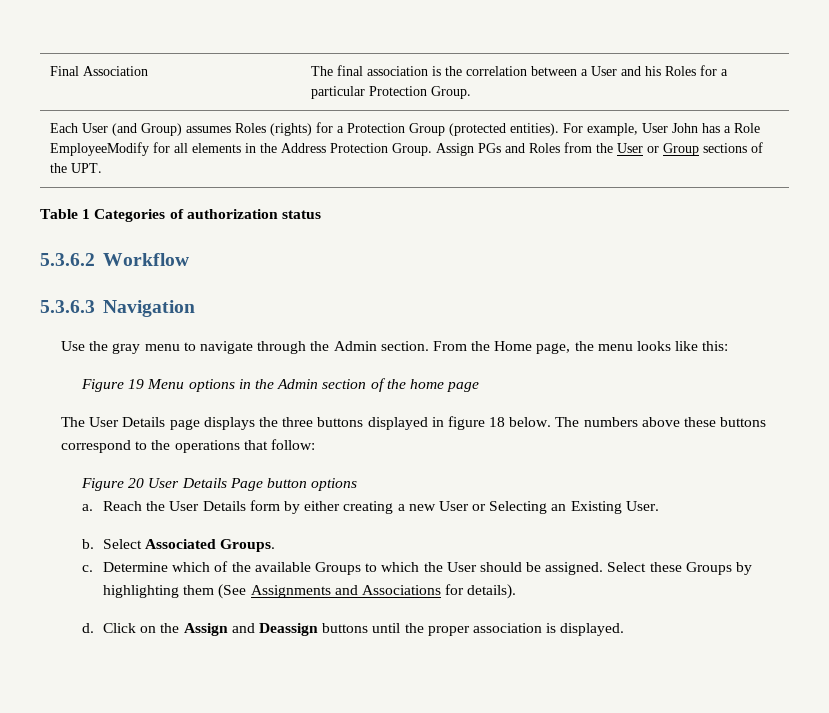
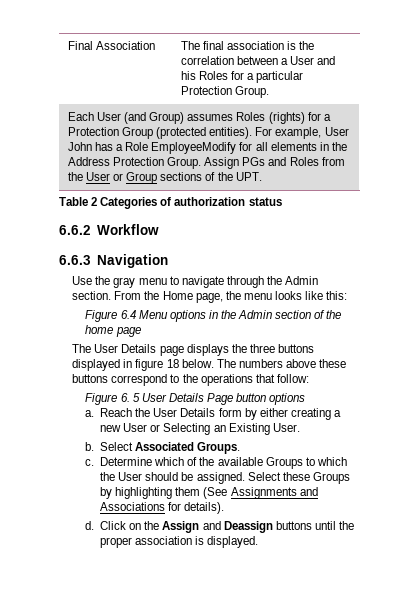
- Table 1 Categories of authorization status
+ Table 2 Categories of authorization status
- 5.3.6.2 Workflow
+ 6.6.2 Workflow
- 5.3.6.3 Navigation
+ 6.6.3 Navigation
- Figure 19 Menu options in the Admin section of the home page
+ Figure 6.4 Menu options in the Admin section of the home page
- Figure 20 User Details Page button options
+ Figure 6. 5 User Details Page button options

